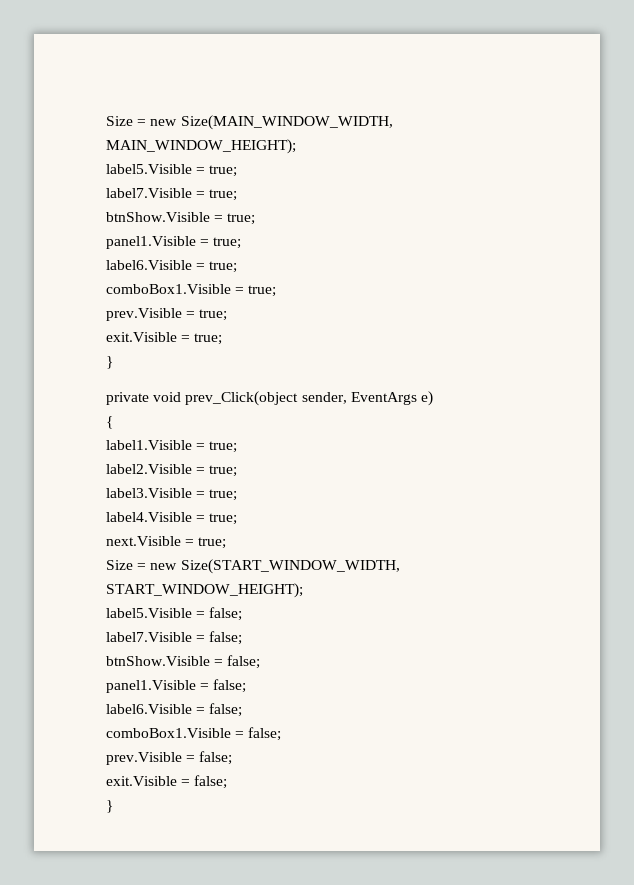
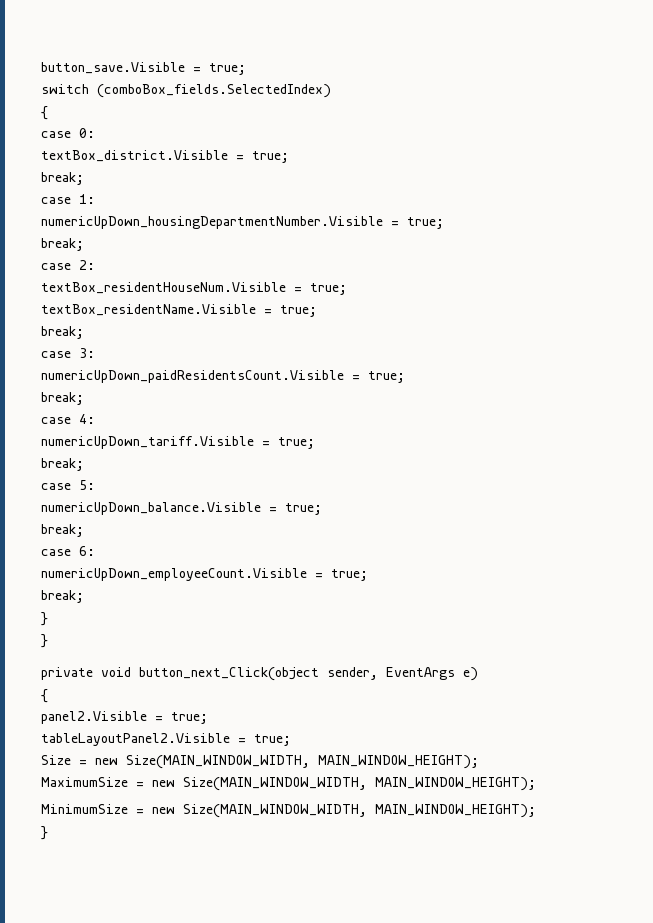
+ button_save.Visible = true;
+ switch (comboBox_fields.SelectedIndex)
+ {
+ case 0:
+ textBox_district.Visible = true;
+ break;
+ case 1:
+ numericUpDown_housingDepartmentNumber.Visible = true;
+ break;
+ case 2:
+ textBox_residentHouseNum.Visible = true;
+ textBox_residentName.Visible = true;
+ break;
+ case 3:
+ numericUpDown_paidResidentsCount.Visible = true;
+ break;
+ case 4:
+ numericUpDown_tariff.Visible = true;
+ break;
+ case 5:
+ numericUpDown_balance.Visible = true;
+ break;
+ case 6:
+ numericUpDown_employeeCount.Visible = true;
+ break;
+ }
+ }
+ private void button_next_Click(object sender, EventArgs e)
+ {
+ panel2.Visible = true;
+ tableLayoutPanel2.Visible = true;
- label5.Visible = true;
- label7.Visible = true;
- btnShow.Visible = true;
- panel1.Visible = true;
- label6.Visible = true;
- comboBox1.Visible = true;
- prev.Visible = true;
- exit.Visible = true;
- }
- private void prev_Click(object sender, EventArgs e)
- {
- label1.Visible = true;
- label2.Visible = true;
- label3.Visible = true;
- label4.Visible = true;
- next.Visible = true;
- Size = new Size(START_WINDOW_WIDTH, START_WINDOW_HEIGHT);
- label5.Visible = false;
- label7.Visible = false;
- btnShow.Visible = false;
- panel1.Visible = false;
- label6.Visible = false;
- comboBox1.Visible = false;
- prev.Visible = false;
- exit.Visible = false;
+ MaximumSize = new Size(MAIN_WINDOW_WIDTH, MAIN_WINDOW_HEIGHT);
+ MinimumSize = new Size(MAIN_WINDOW_WIDTH, MAIN_WINDOW_HEIGHT);

